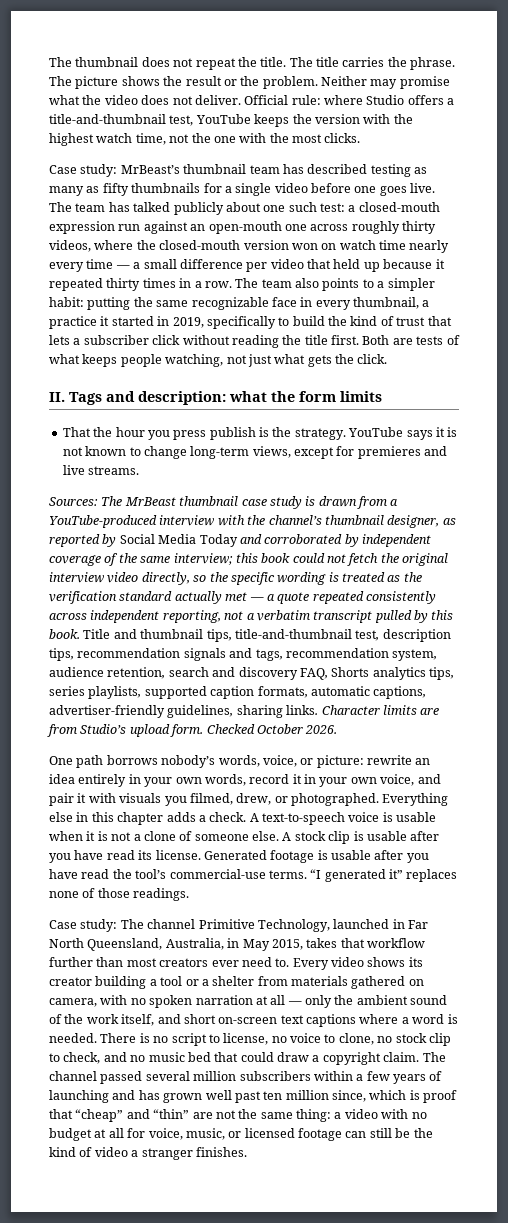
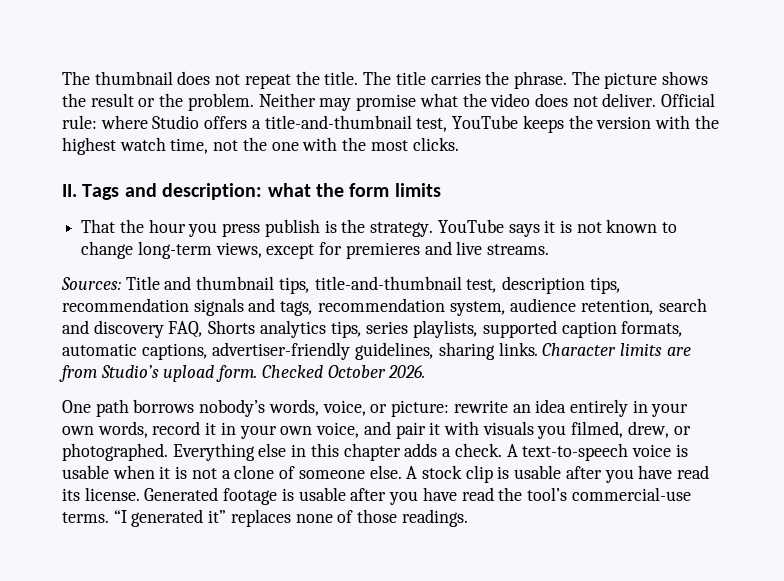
- Case study: MrBeast’s thumbnail team has described testing as many as fifty thumbnails for a single video before one goes live. The team has talked publicly about one such test: a closed-mouth expression run against an open-mouth one across roughly thirty videos, where the closed-mouth version won on watch time nearly every time — a small difference per video that held up because it repeated thirty times in a row. The team also points to a simpler habit: putting the same recognizable face in every thumbnail, a practice it started in 2019, specifically to build the kind of trust that lets a subscriber click without reading the title first. Both are tests of what keeps people watching, not just what gets the click.
- Sources: The MrBeast thumbnail case study is drawn from a YouTube-produced interview with the channel’s thumbnail designer, as reported by Social Media Today and corroborated by independent coverage of the same interview; this book could not fetch the original interview video directly, so the specific wording is treated as the verification standard actually met — a quote repeated consistently across independent reporting, not a verbatim transcript pulled by this book. Title and thumbnail tips, title-and-thumbnail test, description tips, recommendation signals and tags, recommendation system, audience retention, search and discovery FAQ, Shorts analytics tips, series playlists, supported caption formats, automatic captions, advertiser-friendly guidelines, sharing links.
+ Sources: Title and thumbnail tips, title-and-thumbnail test, description tips, recommendation signals and tags, recommendation system, audience retention, search and discovery FAQ, Shorts analytics tips, series playlists, supported caption formats, automatic captions, advertiser-friendly guidelines, sharing links.
- Case study: The channel Primitive Technology, launched in Far North Queensland, Australia, in May 2015, takes that workflow further than most creators ever need to. Every video shows its creator building a tool or a shelter from materials gathered on camera, with no spoken narration at all — only the ambient sound of the work itself, and short on-screen text captions where a word is needed. There is no script to license, no voice to clone, no stock clip to check, and no music bed that could draw a copyright claim. The channel passed several million subscribers within a few years of launching and has grown well past ten million since, which is proof that “cheap” and “thin” are not the same thing: a video with no budget at all for voice, music, or licensed footage can still be the kind of video a stranger finishes.

